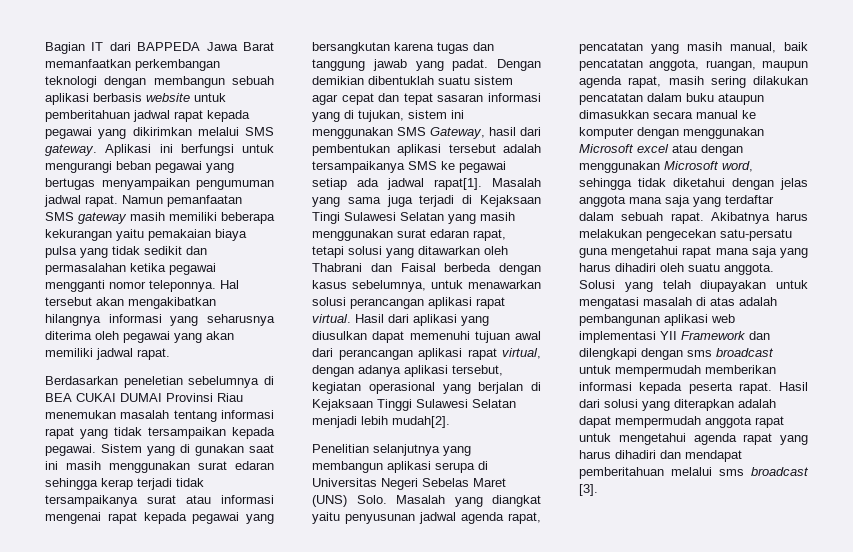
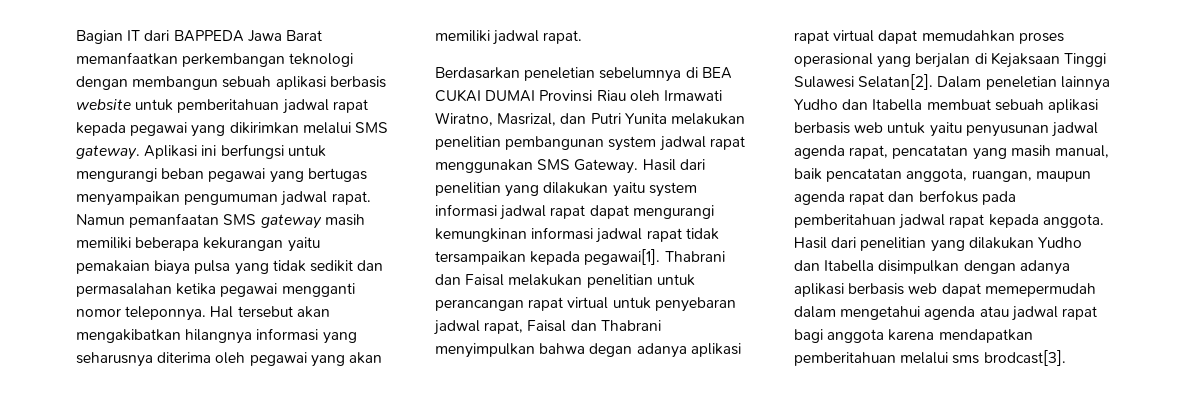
- Berdasarkan peneletian sebelumnya di BEA CUKAI DUMAI Provinsi Riau menemukan masalah tentang informasi rapat yang tidak tersampaikan kepada pegawai. Sistem yang di gunakan saat ini masih menggunakan surat edaran sehingga kerap terjadi tidak tersampaikanya surat atau informasi mengenai rapat kepada pegawai yang bersangkutan karena tugas dan tanggung jawab yang padat. Dengan demikian dibentuklah suatu sistem agar cepat dan tepat sasaran informasi yang di tujukan, sistem ini menggunakan SMS Gateway, hasil dari pembentukan aplikasi tersebut adalah tersampaikanya SMS ke pegawai setiap ada jadwal rapat[1]. Masalah yang sama juga terjadi di Kejaksaan Tingi Sulawesi Selatan yang masih menggunakan surat edaran rapat, tetapi solusi yang ditawarkan oleh Thabrani dan Faisal berbeda dengan kasus sebelumnya, untuk menawarkan solusi perancangan aplikasi rapat virtual. Hasil dari aplikasi yang diusulkan dapat memenuhi tujuan awal dari perancangan aplikasi rapat virtual, dengan adanya aplikasi tersebut, kegiatan operasional yang berjalan di Kejaksaan Tinggi Sulawesi Selatan menjadi lebih mudah[2].
- Penelitian selanjutnya yang membangun aplikasi serupa di Universitas Negeri Sebelas Maret (UNS) Solo. Masalah yang diangkat yaitu penyusunan jadwal agenda rapat, pencatatan yang masih manual, baik pencatatan anggota, ruangan, maupun agenda rapat, masih sering dilakukan pencatatan dalam buku ataupun dimasukkan secara manual ke komputer dengan menggunakan Microsoft excel atau dengan menggunakan Microsoft word, sehingga tidak diketahui dengan jelas anggota mana saja yang terdaftar dalam sebuah rapat. Akibatnya harus melakukan pengecekan satu-persatu guna mengetahui rapat mana saja yang harus dihadiri oleh suatu anggota. Solusi yang telah diupayakan untuk mengatasi masalah di atas adalah pembangunan aplikasi web implementasi YII Framework dan dilengkapi dengan sms broadcast untuk mempermudah memberikan informasi kepada peserta rapat. Hasil dari solusi yang diterapkan adalah dapat mempermudah anggota rapat untuk mengetahui agenda rapat yang harus dihadiri dan mendapat pemberitahuan melalui sms broadcast [3].
+ Berdasarkan peneletian sebelumnya di BEA CUKAI DUMAI Provinsi Riau oleh Irmawati Wiratno, Masrizal, dan Putri Yunita melakukan penelitian pembangunan system jadwal rapat menggunakan SMS Gateway. Hasil dari penelitian yang dilakukan yaitu system informasi jadwal rapat dapat mengurangi kemungkinan informasi jadwal rapat tidak tersampaikan kepada pegawai[1]. Thabrani dan Faisal melakukan penelitian untuk perancangan rapat virtual untuk penyebaran jadwal rapat, Faisal dan Thabrani menyimpulkan bahwa degan adanya aplikasi rapat virtual dapat memudahkan proses operasional yang berjalan di Kejaksaan Tinggi Sulawesi Selatan[2]. Dalam peneletian lainnya Yudho dan Itabella membuat sebuah aplikasi berbasis web untuk yaitu penyusunan jadwal agenda rapat, pencatatan yang masih manual, baik pencatatan anggota, ruangan, maupun agenda rapat dan berfokus pada pemberitahuan jadwal rapat kepada anggota. Hasil dari penelitian yang dilakukan Yudho dan Itabella disimpulkan dengan adanya aplikasi berbasis web dapat memepermudah dalam mengetahui agenda atau jadwal rapat bagi anggota karena mendapatkan pemberitahuan melalui sms brodcast[3].

